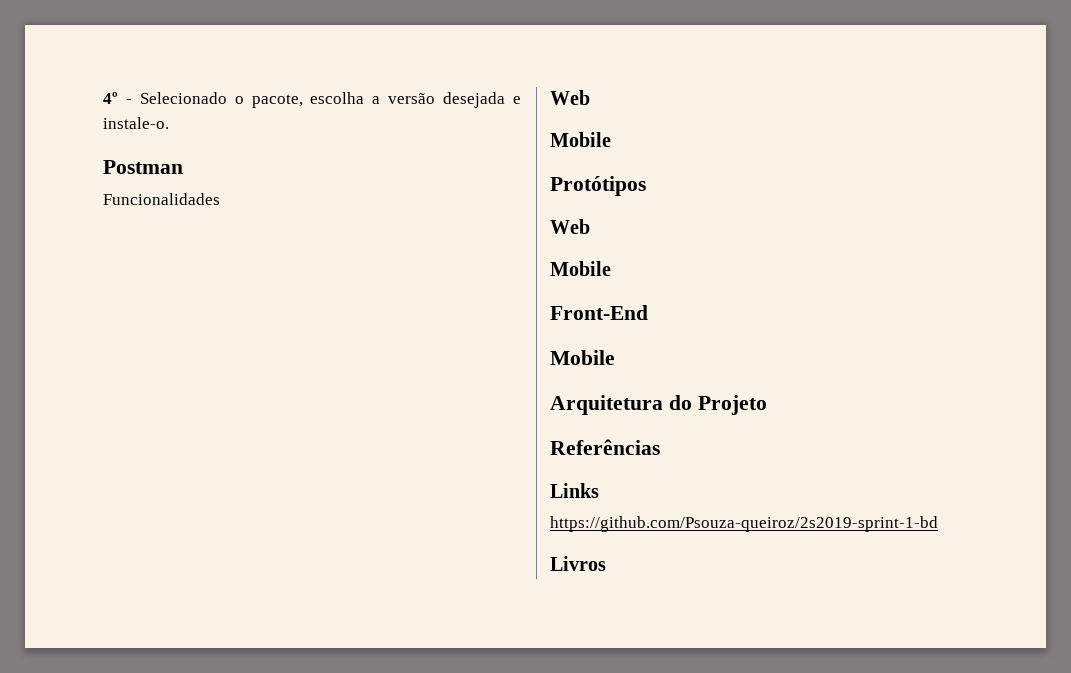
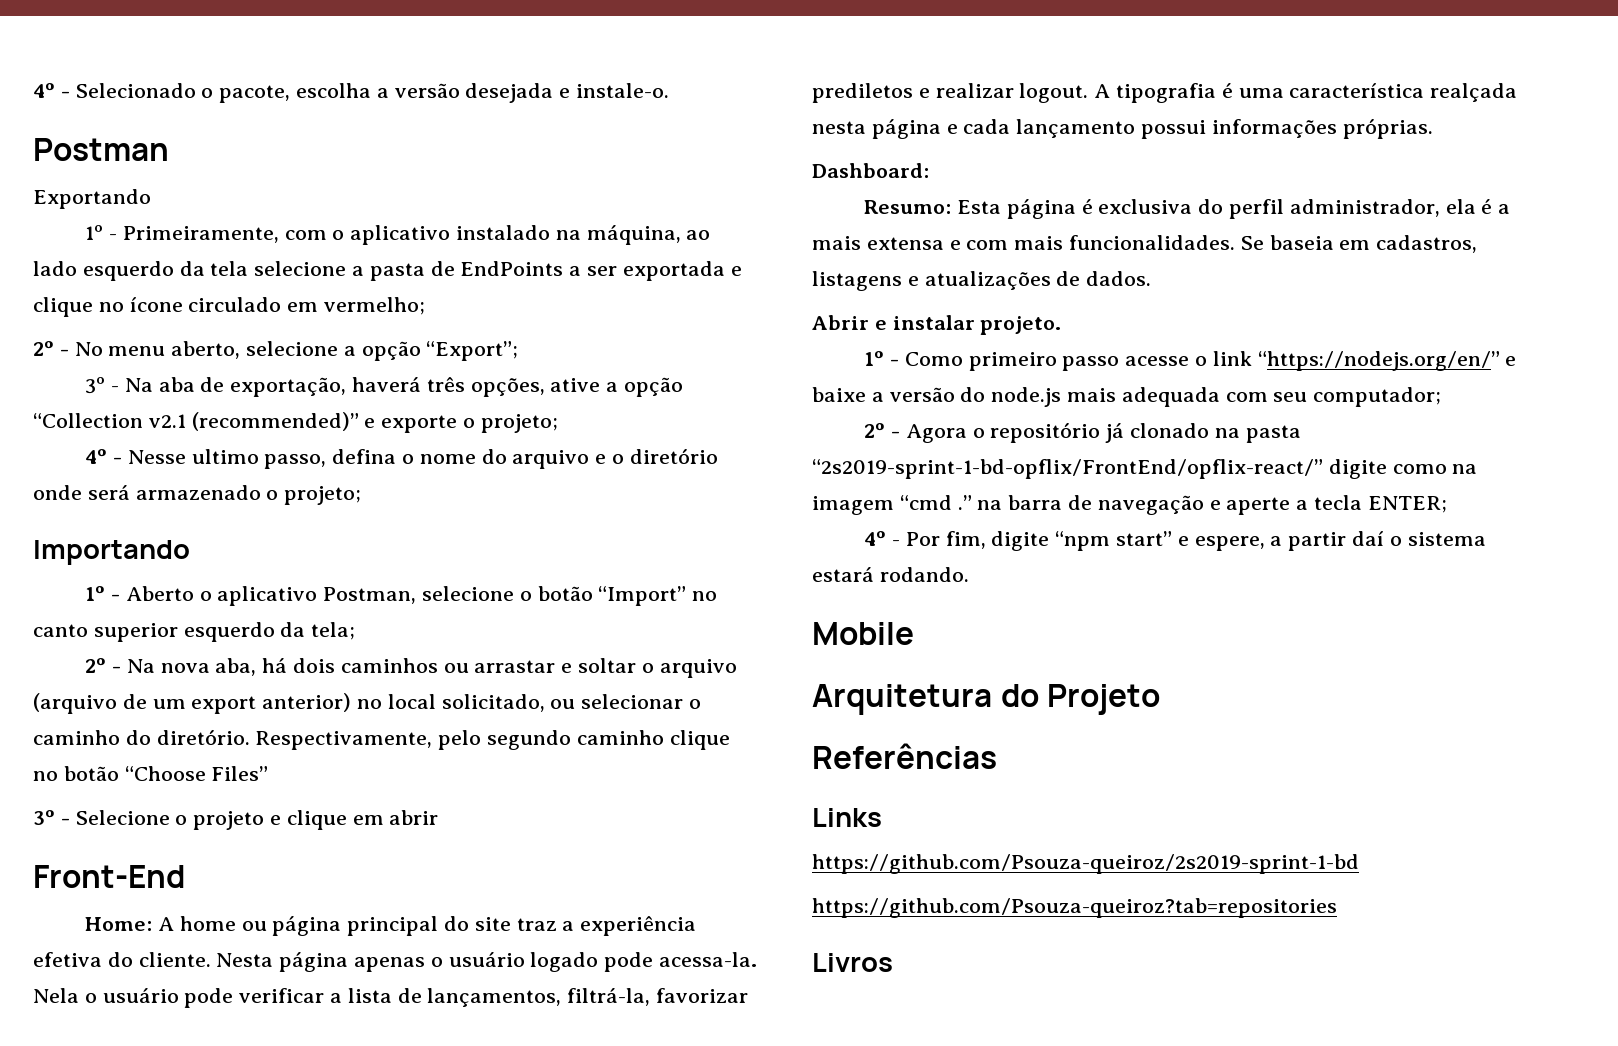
- Funcionalidades
- Web
- Mobile
- Protótipos
- Web
- Mobile
+ Exportando
+ 1º - Primeiramente, com o aplicativo instalado na máquina, ao lado esquerdo da tela selecione a pasta de EndPoints a ser exportada e clique no ícone circulado em vermelho;
+ 2º - No menu aberto, selecione a opção “Export”;
+ 3º - Na aba de exportação, haverá três opções, ative a opção “Collection v2.1 (recommended)” e exporte o projeto;
+ 4º - Nesse ultimo passo, defina o nome do arquivo e o diretório onde será armazenado o projeto;
+ Importando
+ 1º - Aberto o aplicativo Postman, selecione o botão “Import” no canto superior esquerdo da tela;
+ 2º - Na nova aba, há dois caminhos ou arrastar e soltar o arquivo (arquivo de um export anterior) no local solicitado, ou selecionar o caminho do diretório. Respectivamente, pelo segundo caminho clique no botão “Choose Files”
+ 3º - Selecione o projeto e clique em abrir
  Front-End
+ Home: A home ou página principal do site traz a experiência efetiva do cliente. Nesta página apenas o usuário logado pode acessa-la. Nela o usuário pode verificar a lista de lançamentos, filtrá-la, favorizar prediletos e realizar logout. A tipografia é uma característica realçada nesta página e cada lançamento possui informações próprias.
+ Dashboard:
+ Resumo: Esta página é exclusiva do perfil administrador, ela é a mais extensa e com mais funcionalidades. Se baseia em cadastros, listagens e atualizações de dados.
+ Abrir e instalar projeto.
+ 1º - Como primeiro passo acesse o link “https://nodejs.org/en/” e baixe a versão do node.js mais adequada com seu computador;
+ 2º - Agora o repositório já clonado na pasta “2s2019-sprint-1-bd-opflix/FrontEnd/opflix-react/” digite como na imagem “cmd .” na barra de navegação e aperte a tecla ENTER;
+ 4º - Por fim, digite “npm start” e espere, a partir daí o sistema estará rodando.
+ https://github.com/Psouza-queiroz?tab=repositories

